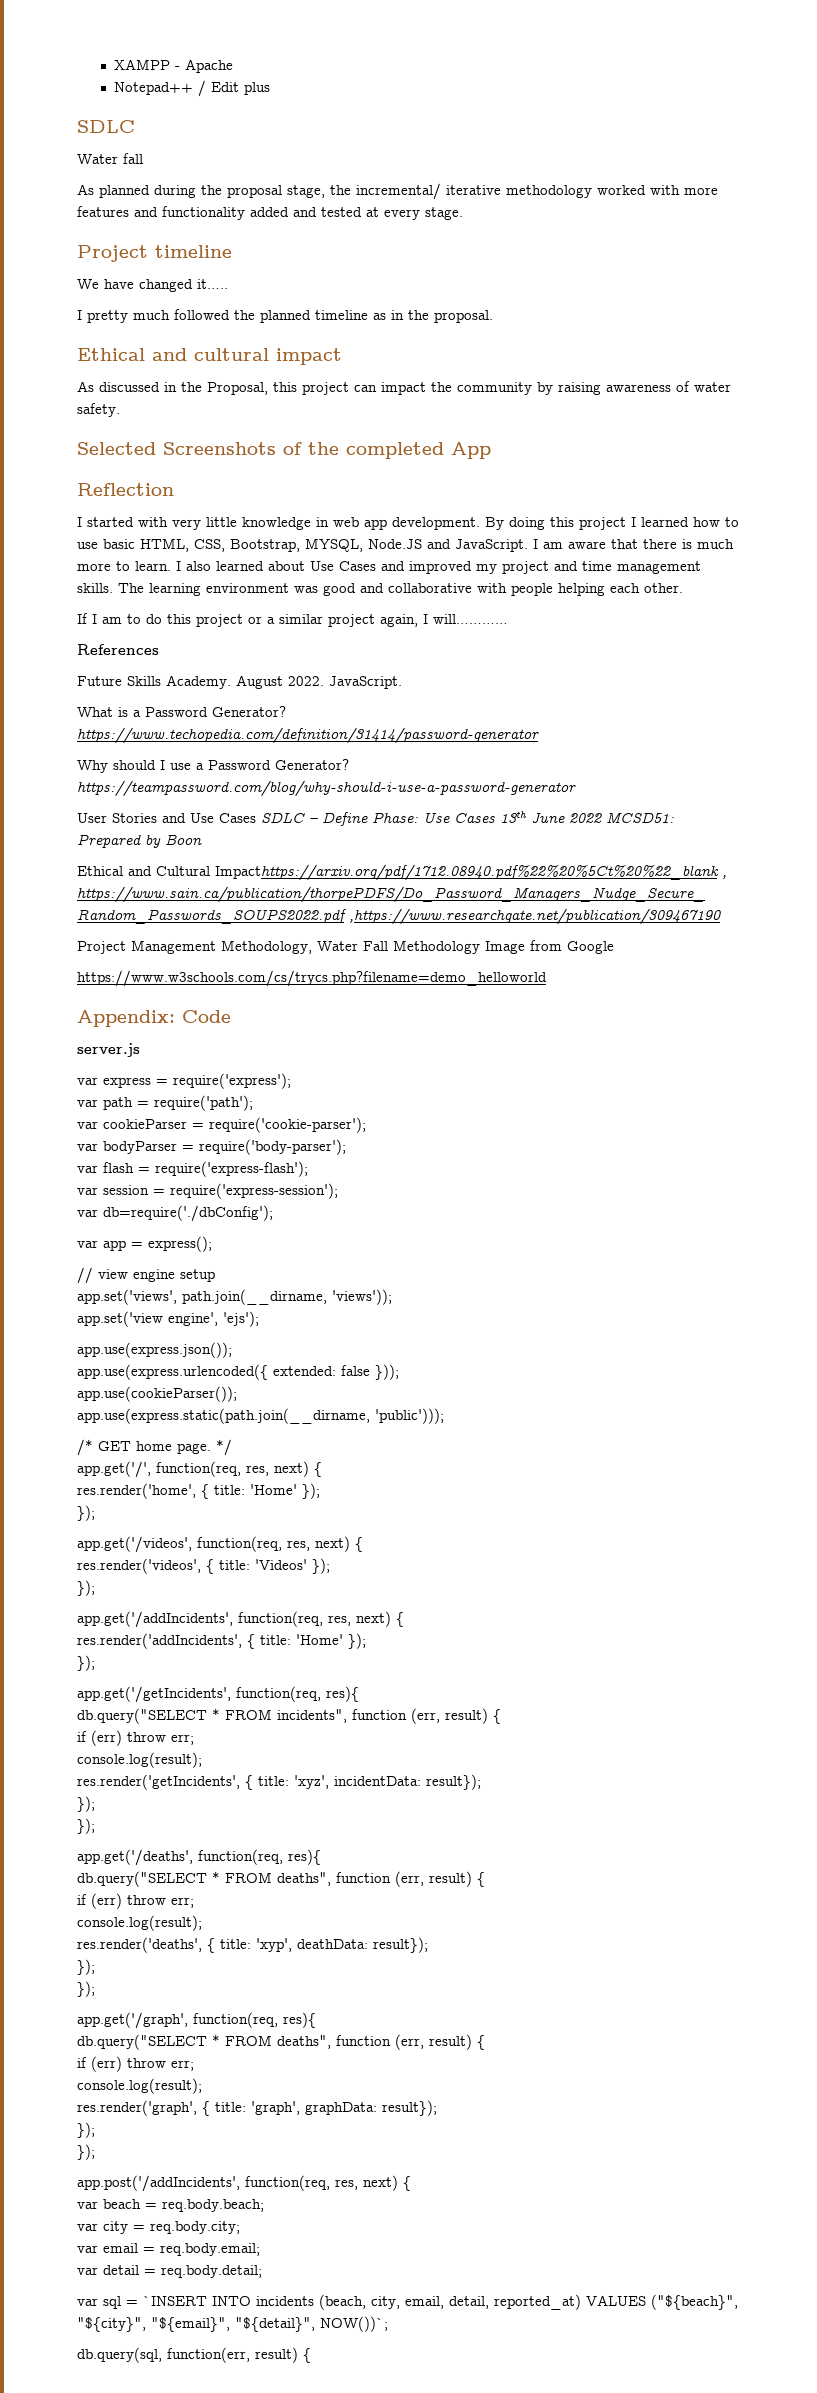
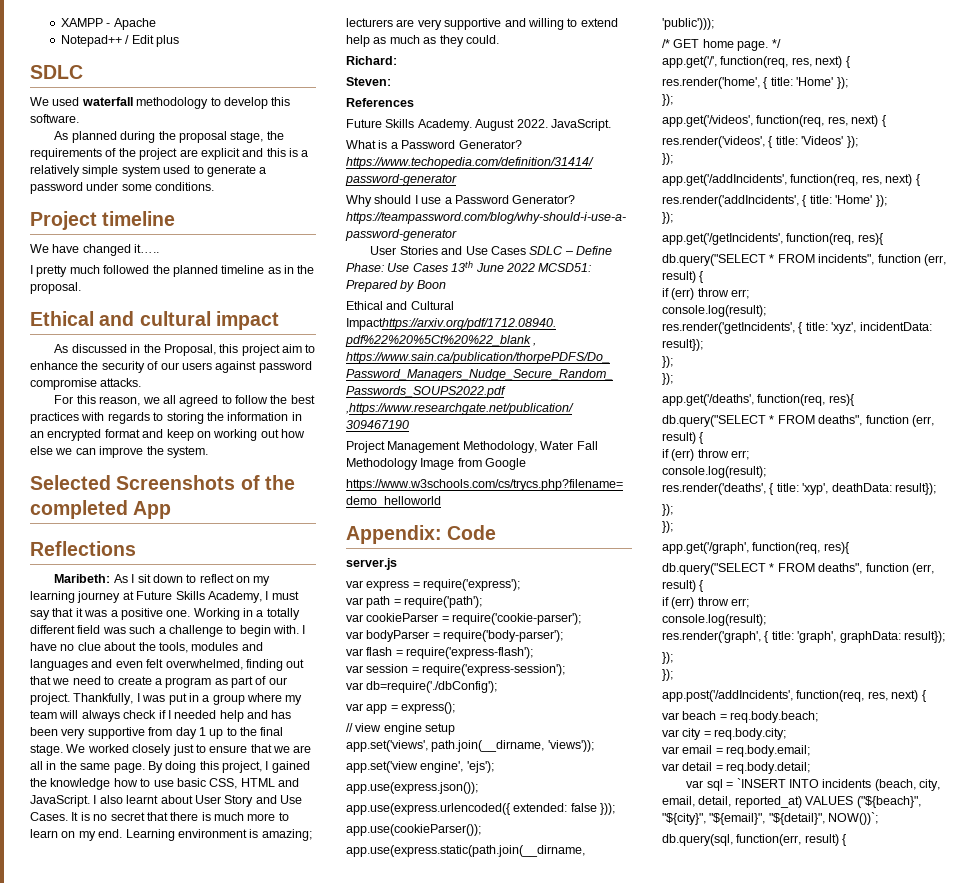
- Water fall
+ We used waterfall methodology to develop this software.
- As planned during the proposal stage, the incremental/ iterative methodology worked with more features and functionality added and tested at every stage.
+ As planned during the proposal stage, the requirements of the project are explicit and this is a relatively simple system used to generate a password under some conditions.
- As discussed in the Proposal, this project can impact the community by raising awareness of water safety.
+ As discussed in the Proposal, this project aim to enhance the security of our users against password compromise attacks.
+ For this reason, we all agreed to follow the best practices with regards to storing the information in an encrypted format and keep on working out how else we can improve the system.
- Reflection
- I started with very little knowledge in web app development. By doing this project I learned how to use basic HTML, CSS, Bootstrap, MYSQL, Node.JS and JavaScript. I am aware that there is much more to learn. I also learned about Use Cases and improved my project and time management skills. The learning environment was good and collaborative with people helping each other.
- If I am to do this project or a similar project again, I will…………
+ Reflections
+ Maribeth: As I sit down to reflect on my learning journey at Future Skills Academy, I must say that it was a positive one. Working in a totally different field was such a challenge to begin with. I have no clue about the tools, modules and languages and even felt overwhelmed, finding out that we need to create a program as part of our project. Thankfully, I was put in a group where my team will always check if I needed help and has been very supportive from day 1 up to the final stage. We worked closely just to ensure that we are all in the same page. By doing this project, I gained the knowledge how to use basic CSS, HTML and JavaScript. I also learnt about User Story and Use Cases. It is no secret that there is much more to learn on my end. Learning environment is amazing; lecturers are very supportive and willing to extend help as much as they could.
+ Richard:
+ Steven:

